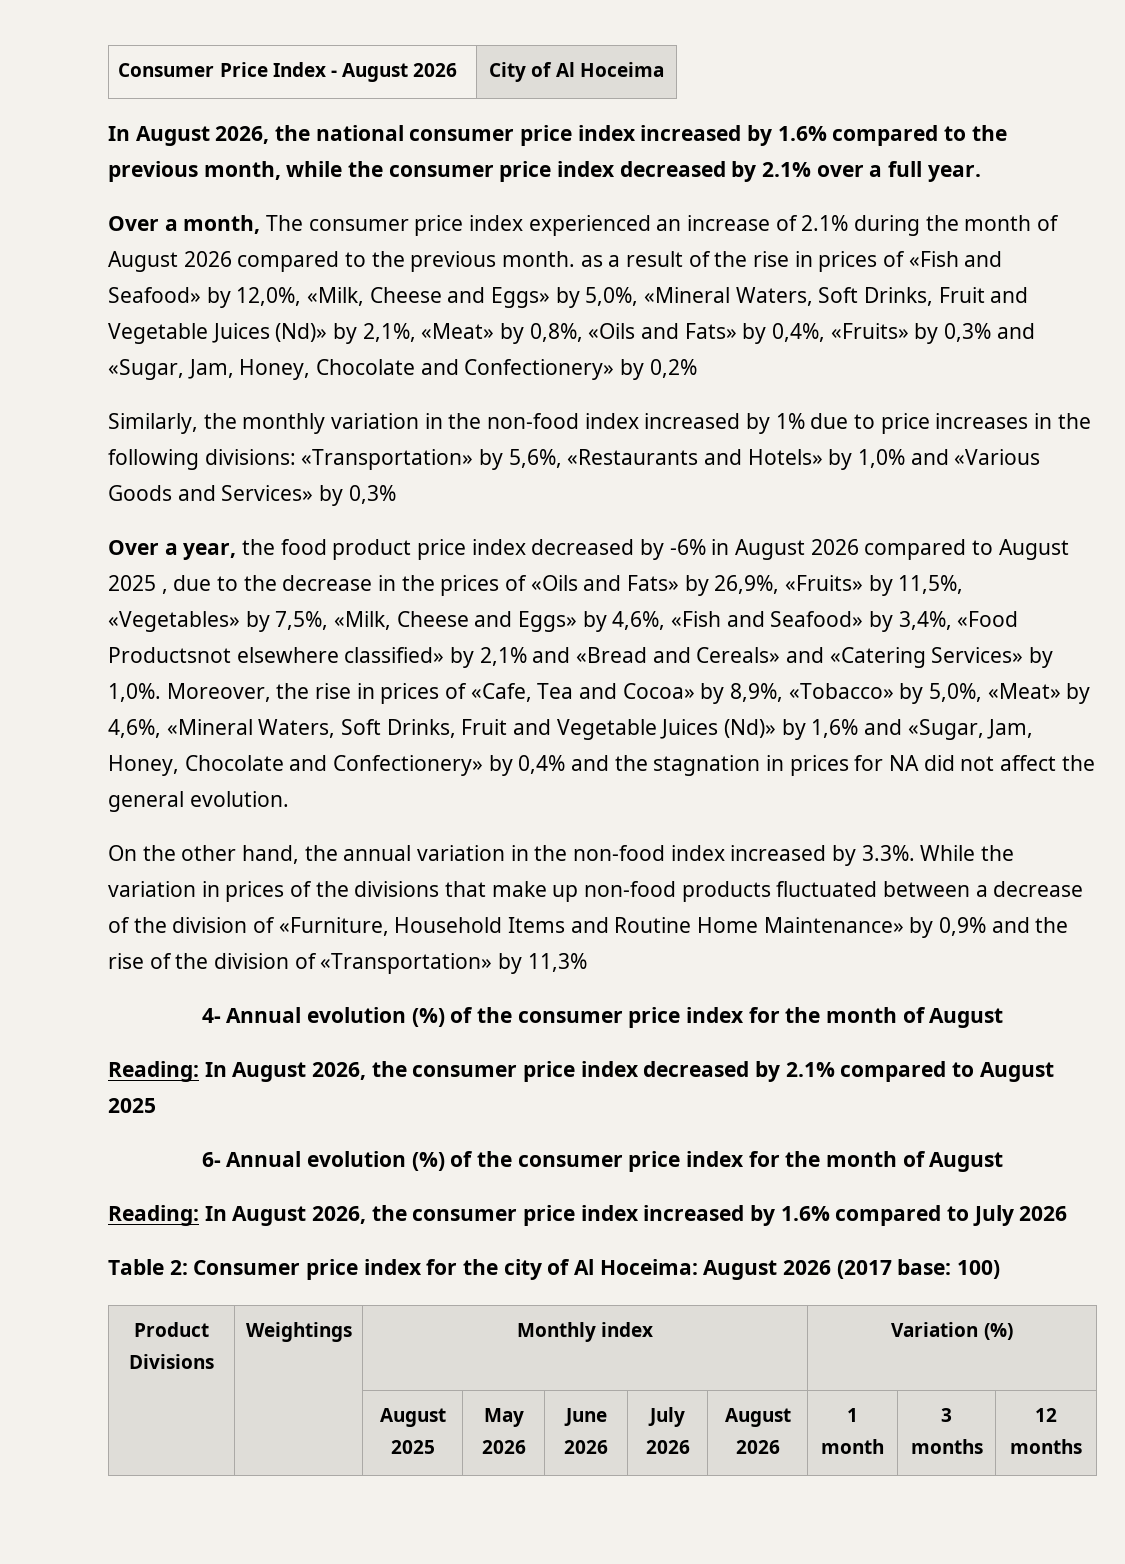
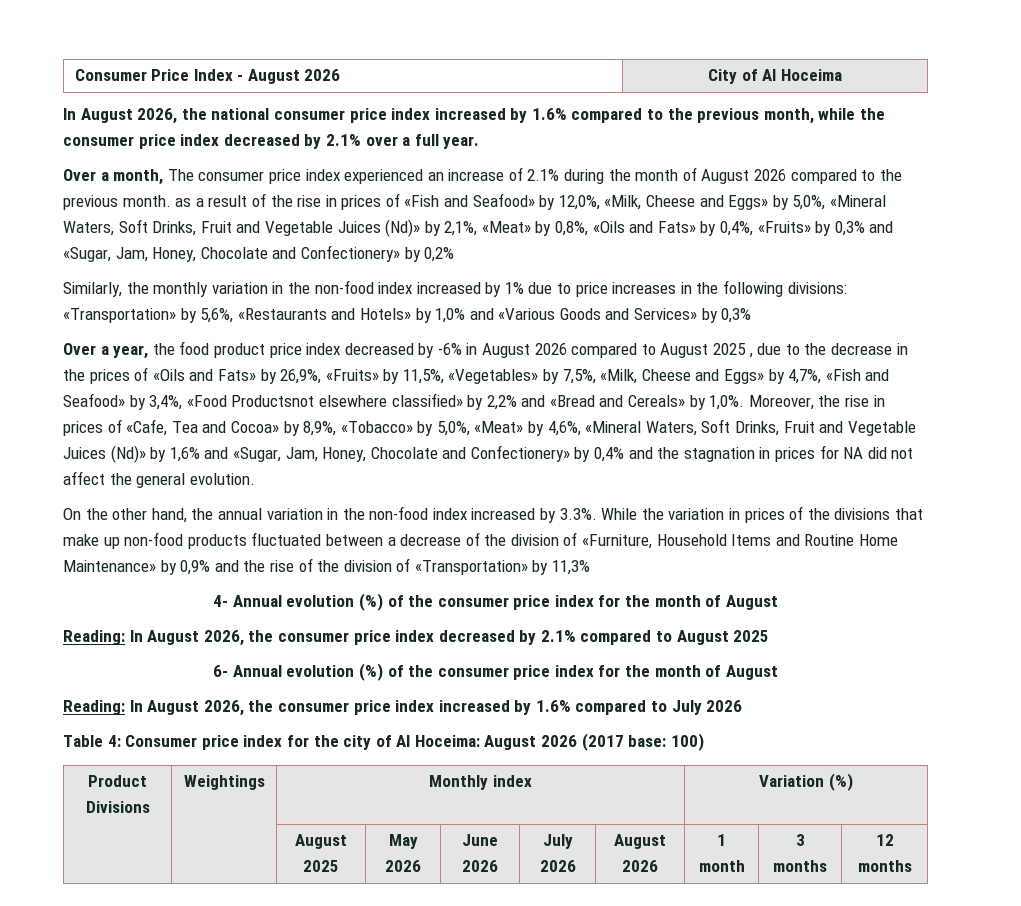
- Over a year, the food product price index decreased by -6% in August 2026 compared to August 2025 , due to the decrease in the prices of «Oils and Fats» by 26,9%, «Fruits» by 11,5%, «Vegetables» by 7,5%, «Milk, Cheese and Eggs» by 4,6%, «Fish and Seafood» by 3,4%, «Food Productsnot elsewhere classified» by 2,1% and «Bread and Cereals» and «Catering Services» by 1,0%.
+ Over a year, the food product price index decreased by -6% in August 2026 compared to August 2025 , due to the decrease in the prices of «Oils and Fats» by 26,9%, «Fruits» by 11,5%, «Vegetables» by 7,5%, «Milk, Cheese and Eggs» by 4,7%, «Fish and Seafood» by 3,4%, «Food Productsnot elsewhere classified» by 2,2% and «Bread and Cereals» by 1,0%.
- Table 2: Consumer price index for the city of Al Hoceima: August 2026 (2017 base: 100)
+ Table 4: Consumer price index for the city of Al Hoceima: August 2026 (2017 base: 100)

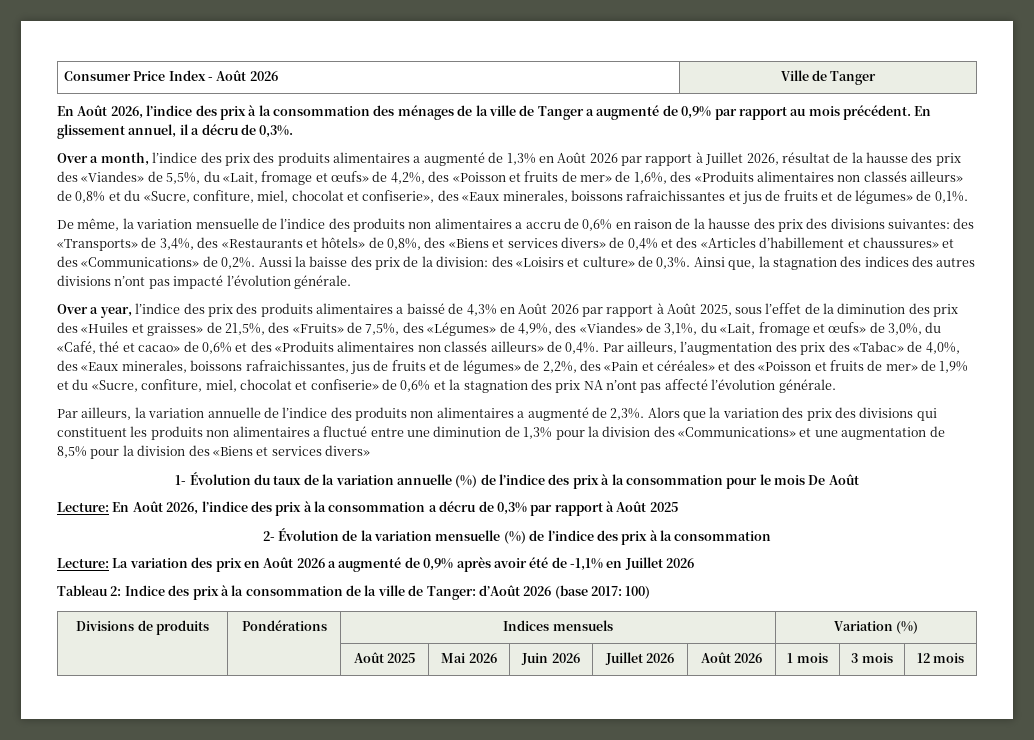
- Consumer Price Index - August 2026 | City of Al Hoceima
- In August 2026, the national consumer price index increased by 1.6% compared to the previous month, while the consumer price index decreased by 2.1% over a full year.
- Over a month, The consumer price index experienced an increase of 2.1% during the month of August 2026 compared to the previous month. as a result of the rise in prices of «Fish and Seafood» by 12,0%, «Milk, Cheese and Eggs» by 5,0%, «Mineral Waters, Soft Drinks, Fruit and Vegetable Juices (Nd)» by 2,1%, «Meat» by 0,8%, «Oils and Fats» by 0,4%, «Fruits» by 0,3% and «Sugar, Jam, Honey, Chocolate and Confectionery» by 0,2%
- Similarly, the monthly variation in the non-food index increased by 1% due to price increases in the following divisions: «Transportation» by 5,6%, «Restaurants and Hotels» by 1,0% and «Various Goods and Services» by 0,3%
- Over a year, the food product price index decreased by -6% in August 2026 compared to August 2025 , due to the decrease in the prices of «Oils and Fats» by 26,9%, «Fruits» by 11,5%, «Vegetables» by 7,5%, «Milk, Cheese and Eggs» by 4,7%, «Fish and Seafood» by 3,4%, «Food Productsnot elsewhere classified» by 2,2% and «Bread and Cereals» by 1,0%. Moreover, the rise in prices of «Cafe, Tea and Cocoa» by 8,9%, «Tobacco» by 5,0%, «Meat» by 4,6%, «Mineral Waters, Soft Drinks, Fruit and Vegetable Juices (Nd)» by 1,6% and «Sugar, Jam, Honey, Chocolate and Confectionery» by 0,4% and the stagnation in prices for NA did not affect the general evolution.
- On the other hand, the annual variation in the non-food index increased by 3.3%. While the variation in prices of the divisions that make up non-food products fluctuated between a decrease of the division of «Furniture, Household Items and Routine Home Maintenance» by 0,9% and the rise of the division of «Transportation» by 11,3%
- 4- Annual evolution (%) of the consumer price index for the month of August
- Reading: In August 2026, the consumer price index decreased by 2.1% compared to August 2025
- 6- Annual evolution (%) of the consumer price index for the month of August
- Reading: In August 2026, the consumer price index increased by 1.6% compared to July 2026
- Table 4: Consumer price index for the city of Al Hoceima: August 2026 (2017 base: 100)
+ Consumer Price Index - Août 2026 | Ville de Tanger
+ En Août 2026, l’indice des prix à la consommation des ménages de la ville de Tanger a augmenté de 0,9% par rapport au mois précédent. En glissement annuel, il a décru de 0,3%.
+ Over a month, l’indice des prix des produits alimentaires a augmenté de 1,3% en Août 2026 par rapport à Juillet 2026, résultat de la hausse des prix des «Viandes» de 5,5%, du «Lait, fromage et œufs» de 4,2%, des «Poisson et fruits de mer» de 1,6%, des «Produits alimentaires non classés ailleurs» de 0,8% et du «Sucre, confiture, miel, chocolat et confiserie», des «Eaux minerales, boissons rafraichissantes et jus de fruits et de légumes» de 0,1%.
+ De même, la variation mensuelle de l’indice des produits non alimentaires a accru de 0,6% en raison de la hausse des prix des divisions suivantes: des «Transports» de 3,4%, des «Restaurants et hôtels» de 0,8%, des «Biens et services divers» de 0,4% et des «Articles d’habillement et chaussures» et des «Communications» de 0,2%. Aussi la baisse des prix de la division: des «Loisirs et culture» de 0,3%. Ainsi que, la stagnation des indices des autres divisions n’ont pas impacté l’évolution générale.
+ Over a year, l’indice des prix des produits alimentaires a baissé de 4,3% en Août 2026 par rapport à Août 2025, sous l’effet de la diminution des prix des «Huiles et graisses» de 21,5%, des «Fruits» de 7,5%, des «Légumes» de 4,9%, des «Viandes» de 3,1%, du «Lait, fromage et œufs» de 3,0%, du «Café, thé et cacao» de 0,6% et des «Produits alimentaires non classés ailleurs» de 0,4%. Par ailleurs, l’augmentation des prix des «Tabac» de 4,0%, des «Eaux minerales, boissons rafraichissantes, jus de fruits et de légumes» de 2,2%, des «Pain et céréales» et des «Poisson et fruits de mer» de 1,9% et du «Sucre, confiture, miel, chocolat et confiserie» de 0,6% et la stagnation des prix NA n’ont pas affecté l’évolution générale.
+ Par ailleurs, la variation annuelle de l’indice des produits non alimentaires a augmenté de 2,3%. Alors que la variation des prix des divisions qui constituent les produits non alimentaires a fluctué entre une diminution de 1,3% pour la division des «Communications» et une augmentation de 8,5% pour la division des «Biens et services divers»
+ 1- Évolution du taux de la variation annuelle (%) de l’indice des prix à la consommation pour le mois De Août
+ Lecture: En Août 2026, l’indice des prix à la consommation a décru de 0,3% par rapport à Août 2025
+ 2- Évolution de la variation mensuelle (%) de l’indice des prix à la consommation
+ Lecture: La variation des prix en Août 2026 a augmenté de 0,9% après avoir été de -1,1% en Juillet 2026
+ Tableau 2: Indice des prix à la consommation de la ville de Tanger: d’Août 2026 (base 2017: 100)
- Product Divisions | Weightings | Monthly index | Variation (%)
+ Divisions de produits | Pondérations | Indices mensuels | Variation (%)
- | | August 2025 | May 2026 | June 2026 | July 2026 | August 2026 | 1 month | 3 months | 12 months
+ | | Août 2025 | Mai 2026 | Juin 2026 | Juillet 2026 | Août 2026 | 1 mois | 3 mois | 12 mois

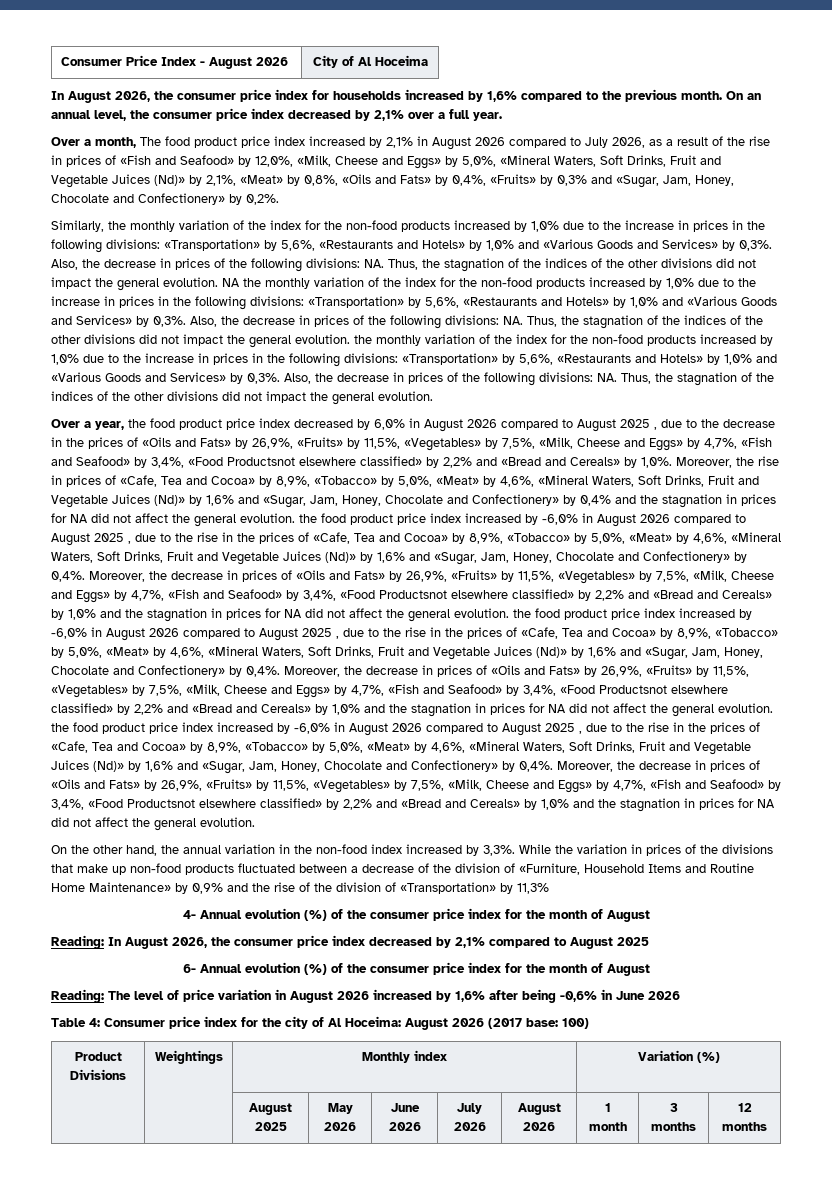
- Consumer Price Index - Août 2026 | Ville de Tanger
- En Août 2026, l’indice des prix à la consommation des ménages de la ville de Tanger a augmenté de 0,9% par rapport au mois précédent. En glissement annuel, il a décru de 0,3%.
- Over a month, l’indice des prix des produits alimentaires a augmenté de 1,3% en Août 2026 par rapport à Juillet 2026, résultat de la hausse des prix des «Viandes» de 5,5%, du «Lait, fromage et œufs» de 4,2%, des «Poisson et fruits de mer» de 1,6%, des «Produits alimentaires non classés ailleurs» de 0,8% et du «Sucre, confiture, miel, chocolat et confiserie», des «Eaux minerales, boissons rafraichissantes et jus de fruits et de légumes» de 0,1%.
- De même, la variation mensuelle de l’indice des produits non alimentaires a accru de 0,6% en raison de la hausse des prix des divisions suivantes: des «Transports» de 3,4%, des «Restaurants et hôtels» de 0,8%, des «Biens et services divers» de 0,4% et des «Articles d’habillement et chaussures» et des «Communications» de 0,2%. Aussi la baisse des prix de la division: des «Loisirs et culture» de 0,3%. Ainsi que, la stagnation des indices des autres divisions n’ont pas impacté l’évolution générale.
- Over a year, l’indice des prix des produits alimentaires a baissé de 4,3% en Août 2026 par rapport à Août 2025, sous l’effet de la diminution des prix des «Huiles et graisses» de 21,5%, des «Fruits» de 7,5%, des «Légumes» de 4,9%, des «Viandes» de 3,1%, du «Lait, fromage et œufs» de 3,0%, du «Café, thé et cacao» de 0,6% et des «Produits alimentaires non classés ailleurs» de 0,4%. Par ailleurs, l’augmentation des prix des «Tabac» de 4,0%, des «Eaux minerales, boissons rafraichissantes, jus de fruits et de légumes» de 2,2%, des «Pain et céréales» et des «Poisson et fruits de mer» de 1,9% et du «Sucre, confiture, miel, chocolat et confiserie» de 0,6% et la stagnation des prix NA n’ont pas affecté l’évolution générale.
- Par ailleurs, la variation annuelle de l’indice des produits non alimentaires a augmenté de 2,3%. Alors que la variation des prix des divisions qui constituent les produits non alimentaires a fluctué entre une diminution de 1,3% pour la division des «Communications» et une augmentation de 8,5% pour la division des «Biens et services divers»
- 1- Évolution du taux de la variation annuelle (%) de l’indice des prix à la consommation pour le mois De Août
- Lecture: En Août 2026, l’indice des prix à la consommation a décru de 0,3% par rapport à Août 2025
- 2- Évolution de la variation mensuelle (%) de l’indice des prix à la consommation
- Lecture: La variation des prix en Août 2026 a augmenté de 0,9% après avoir été de -1,1% en Juillet 2026
- Tableau 2: Indice des prix à la consommation de la ville de Tanger: d’Août 2026 (base 2017: 100)
+ Consumer Price Index - August 2026 | City of Al Hoceima
+ In August 2026, the consumer price index for households increased by 1,6% compared to the previous month. On an annual level, the consumer price index decreased by 2,1% over a full year.
+ Over a month, The food product price index increased by 2,1% in August 2026 compared to July 2026, as a result of the rise in prices of «Fish and Seafood» by 12,0%, «Milk, Cheese and Eggs» by 5,0%, «Mineral Waters, Soft Drinks, Fruit and Vegetable Juices (Nd)» by 2,1%, «Meat» by 0,8%, «Oils and Fats» by 0,4%, «Fruits» by 0,3% and «Sugar, Jam, Honey, Chocolate and Confectionery» by 0,2%.
+ Similarly, the monthly variation of the index for the non-food products increased by 1,0% due to the increase in prices in the following divisions: «Transportation» by 5,6%, «Restaurants and Hotels» by 1,0% and «Various Goods and Services» by 0,3%. Also, the decrease in prices of the following divisions: NA. Thus, the stagnation of the indices of the other divisions did not impact the general evolution. NA the monthly variation of the index for the non-food products increased by 1,0% due to the increase in prices in the following divisions: «Transportation» by 5,6%, «Restaurants and Hotels» by 1,0% and «Various Goods and Services» by 0,3%. Also, the decrease in prices of the following divisions: NA. Thus, the stagnation of the indices of the other divisions did not impact the general evolution. the monthly variation of the index for the non-food products increased by 1,0% due to the increase in prices in the following divisions: «Transportation» by 5,6%, «Restaurants and Hotels» by 1,0% and «Various Goods and Services» by 0,3%. Also, the decrease in prices of the following divisions: NA. Thus, the stagnation of the indices of the other divisions did not impact the general evolution.
+ Over a year, the food product price index decreased by 6,0% in August 2026 compared to August 2025 , due to the decrease in the prices of «Oils and Fats» by 26,9%, «Fruits» by 11,5%, «Vegetables» by 7,5%, «Milk, Cheese and Eggs» by 4,7%, «Fish and Seafood» by 3,4%, «Food Productsnot elsewhere classified» by 2,2% and «Bread and Cereals» by 1,0%. Moreover, the rise in prices of «Cafe, Tea and Cocoa» by 8,9%, «Tobacco» by 5,0%, «Meat» by 4,6%, «Mineral Waters, Soft Drinks, Fruit and Vegetable Juices (Nd)» by 1,6% and «Sugar, Jam, Honey, Chocolate and Confectionery» by 0,4% and the stagnation in prices for NA did not affect the general evolution. the food product price index increased by -6,0% in August 2026 compared to August 2025 , due to the rise in the prices of «Cafe, Tea and Cocoa» by 8,9%, «Tobacco» by 5,0%, «Meat» by 4,6%, «Mineral Waters, Soft Drinks, Fruit and Vegetable Juices (Nd)» by 1,6% and «Sugar, Jam, Honey, Chocolate and Confectionery» by 0,4%. Moreover, the decrease in prices of «Oils and Fats» by 26,9%, «Fruits» by 11,5%, «Vegetables» by 7,5%, «Milk, Cheese and Eggs» by 4,7%, «Fish and Seafood» by 3,4%, «Food Productsnot elsewhere classified» by 2,2% and «Bread and Cereals» by 1,0% and the stagnation in prices for NA did not affect the general evolution. the food product price index increased by -6,0% in August 2026 compared to August 2025 , due to the rise in the prices of «Cafe, Tea and Cocoa» by 8,9%, «Tobacco» by 5,0%, «Meat» by 4,6%, «Mineral Waters, Soft Drinks, Fruit and Vegetable Juices (Nd)» by 1,6% and «Sugar, Jam, Honey, Chocolate and Confectionery» by 0,4%. Moreover, the decrease in prices of «Oils and Fats» by 26,9%, «Fruits» by 11,5%, «Vegetables» by 7,5%, «Milk, Cheese and Eggs» by 4,7%, «Fish and Seafood» by 3,4%, «Food Productsnot elsewhere classified» by 2,2% and «Bread and Cereals» by 1,0% and the stagnation in prices for NA did not affect the general evolution. the food product price index increased by -6,0% in August 2026 compared to August 2025 , due to the rise in the prices of «Cafe, Tea and Cocoa» by 8,9%, «Tobacco» by 5,0%, «Meat» by 4,6%, «Mineral Waters, Soft Drinks, Fruit and Vegetable Juices (Nd)» by 1,6% and «Sugar, Jam, Honey, Chocolate and Confectionery» by 0,4%. Moreover, the decrease in prices of «Oils and Fats» by 26,9%, «Fruits» by 11,5%, «Vegetables» by 7,5%, «Milk, Cheese and Eggs» by 4,7%, «Fish and Seafood» by 3,4%, «Food Productsnot elsewhere classified» by 2,2% and «Bread and Cereals» by 1,0% and the stagnation in prices for NA did not affect the general evolution.
+ On the other hand, the annual variation in the non-food index increased by 3,3%. While the variation in prices of the divisions that make up non-food products fluctuated between a decrease of the division of «Furniture, Household Items and Routine Home Maintenance» by 0,9% and the rise of the division of «Transportation» by 11,3%
+ 4- Annual evolution (%) of the consumer price index for the month of August
+ Reading: In August 2026, the consumer price index decreased by 2,1% compared to August 2025
+ 6- Annual evolution (%) of the consumer price index for the month of August
+ Reading: The level of price variation in August 2026 increased by 1,6% after being -0,6% in June 2026
+ Table 4: Consumer price index for the city of Al Hoceima: August 2026 (2017 base: 100)
- Divisions de produits | Pondérations | Indices mensuels | Variation (%)
+ Product Divisions | Weightings | Monthly index | Variation (%)
- | | Août 2025 | Mai 2026 | Juin 2026 | Juillet 2026 | Août 2026 | 1 mois | 3 mois | 12 mois
+ | | August 2025 | May 2026 | June 2026 | July 2026 | August 2026 | 1 month | 3 months | 12 months

